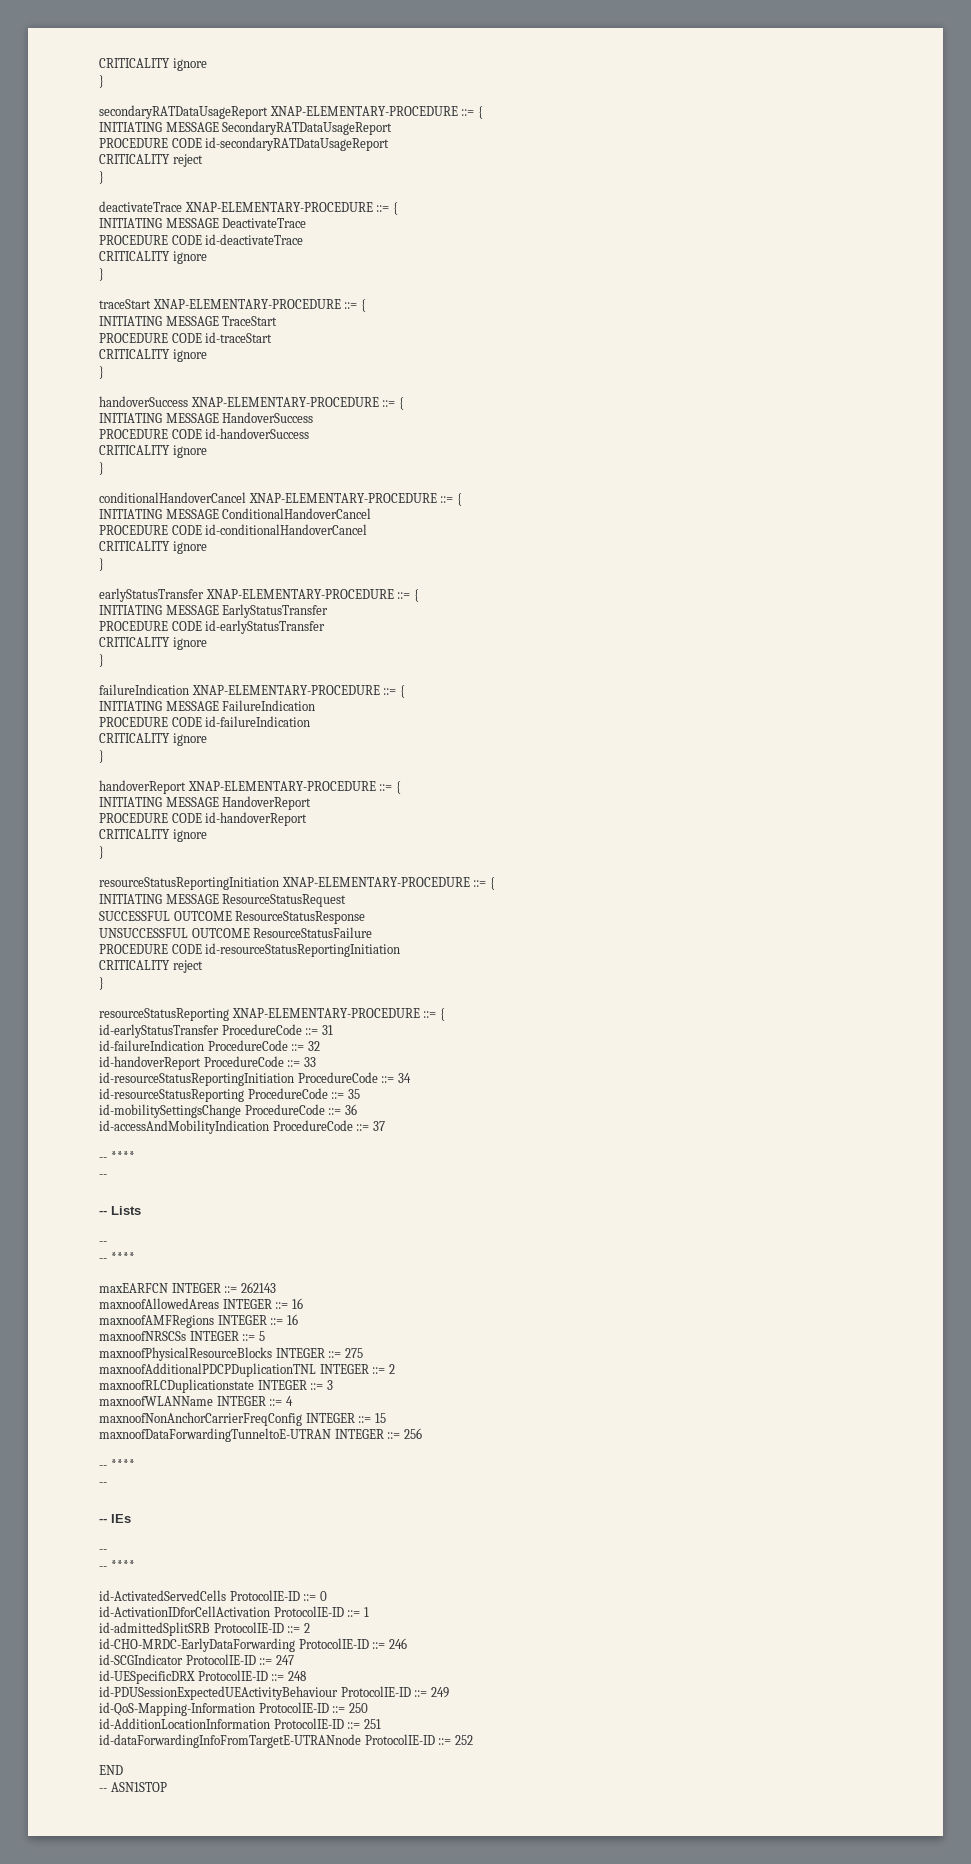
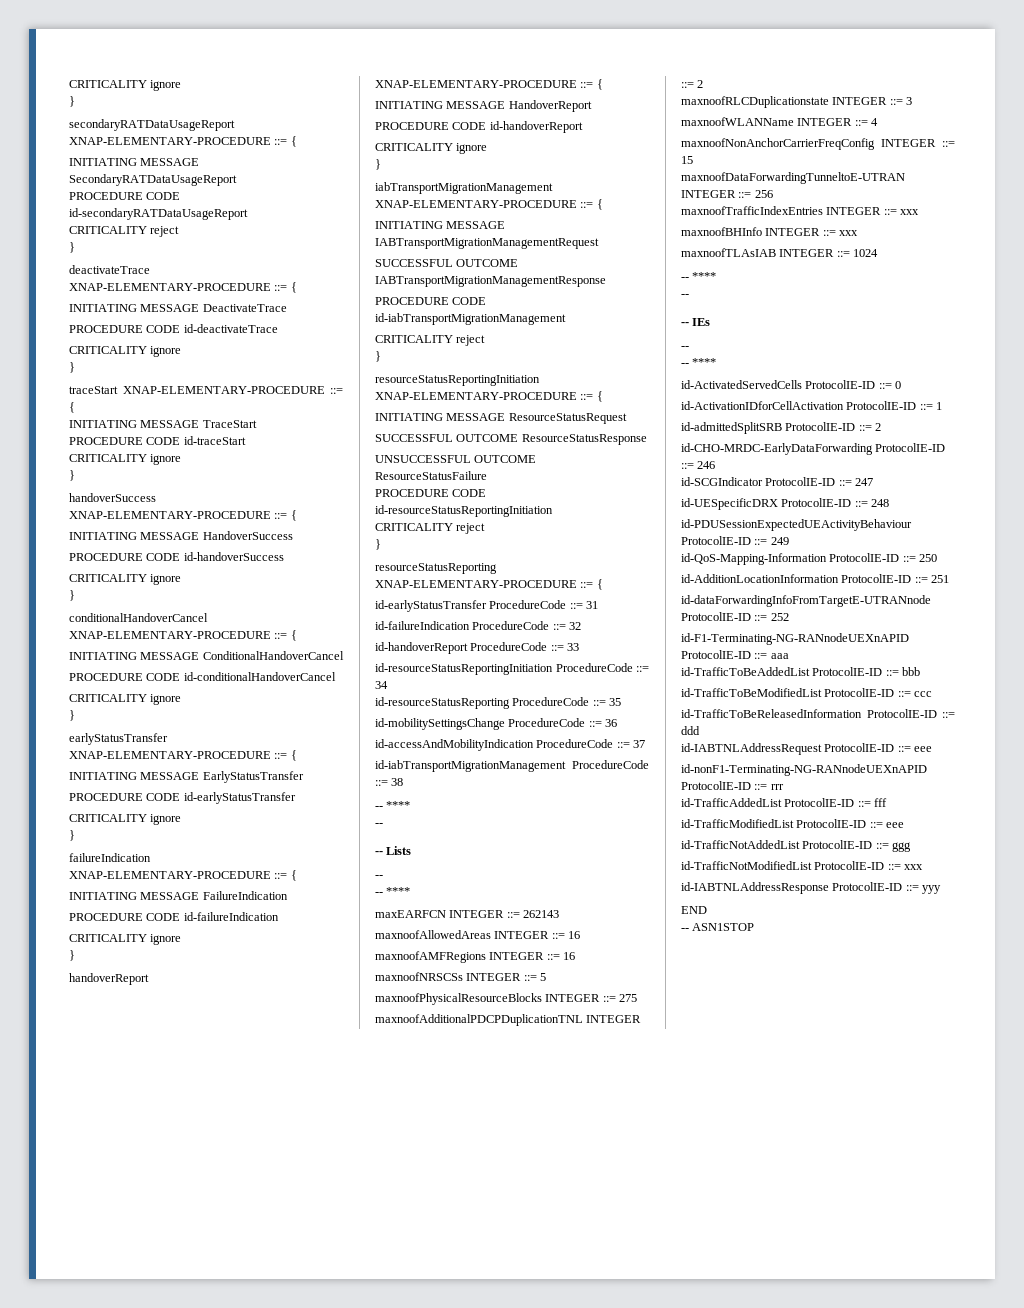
+ iabTransportMigrationManagement XNAP-ELEMENTARY-PROCEDURE ::= {
+ INITIATING MESSAGE IABTransportMigrationManagementRequest
+ SUCCESSFUL OUTCOME IABTransportMigrationManagementResponse
+ PROCEDURE CODE id-iabTransportMigrationManagement
+ CRITICALITY reject
+ }
+ id-iabTransportMigrationManagement ProcedureCode ::= 38
+ maxnoofTrafficIndexEntries INTEGER ::= xxx
+ maxnoofBHInfo INTEGER ::= xxx
+ maxnoofTLAsIAB INTEGER ::= 1024
+ id-F1-Terminating-NG-RANnodeUEXnAPID ProtocolIE-ID ::= aaa
+ id-TrafficToBeAddedList ProtocolIE-ID ::= bbb
+ id-TrafficToBeModifiedList ProtocolIE-ID ::= ccc
+ id-TrafficToBeReleasedInformation ProtocolIE-ID ::= ddd
+ id-IABTNLAddressRequest ProtocolIE-ID ::= eee
+ id-nonF1-Terminating-NG-RANnodeUEXnAPID ProtocolIE-ID ::= rrr
+ id-TrafficAddedList ProtocolIE-ID ::= fff
+ id-TrafficModifiedList ProtocolIE-ID ::= eee
+ id-TrafficNotAddedList ProtocolIE-ID ::= ggg
+ id-TrafficNotModifiedList ProtocolIE-ID ::= xxx
+ id-IABTNLAddressResponse ProtocolIE-ID ::= yyy

